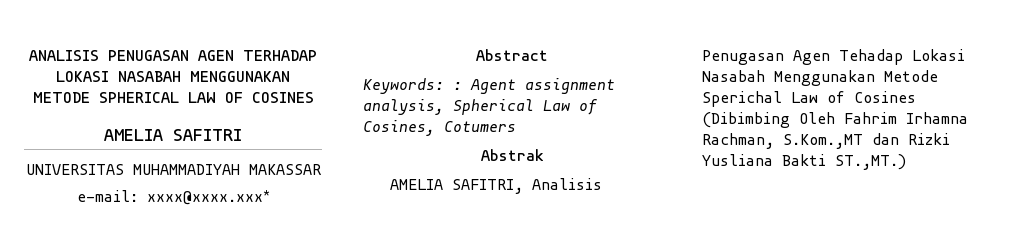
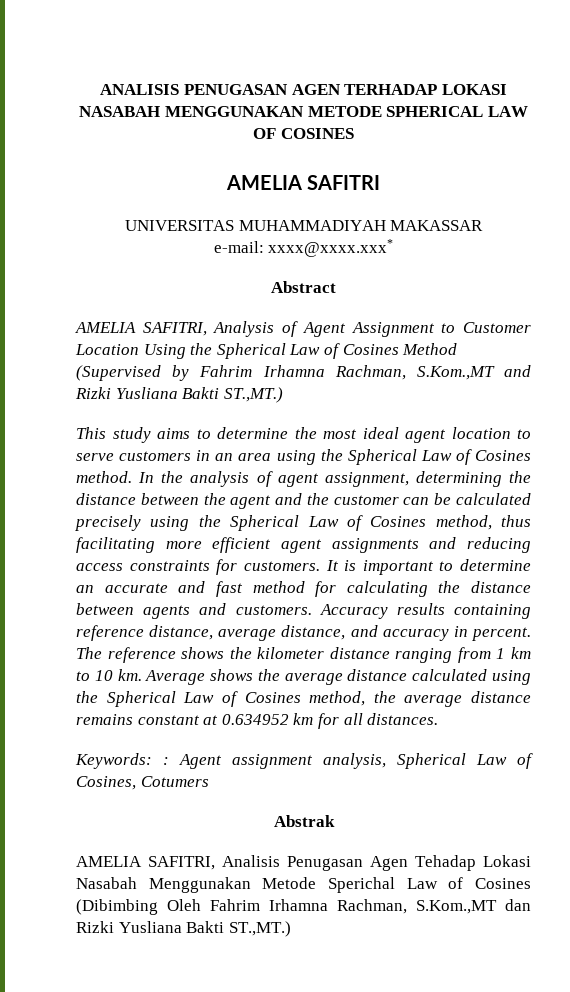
+ AMELIA SAFITRI, Analysis of Agent Assignment to Customer Location Using the Spherical Law of Cosines Method (Supervised by Fahrim Irhamna Rachman, S.Kom.,MT and Rizki Yusliana Bakti ST.,MT.)
+ This study aims to determine the most ideal agent location to serve customers in an area using the Spherical Law of Cosines method. In the analysis of agent assignment, determining the distance between the agent and the customer can be calculated precisely using the Spherical Law of Cosines method, thus facilitating more efficient agent assignments and reducing access constraints for customers. It is important to determine an accurate and fast method for calculating the distance between agents and customers. Accuracy results containing reference distance, average distance, and accuracy in percent. The reference shows the kilometer distance ranging from 1 km to 10 km. Average shows the average distance calculated using the Spherical Law of Cosines method, the average distance remains constant at 0.634952 km for all distances.

